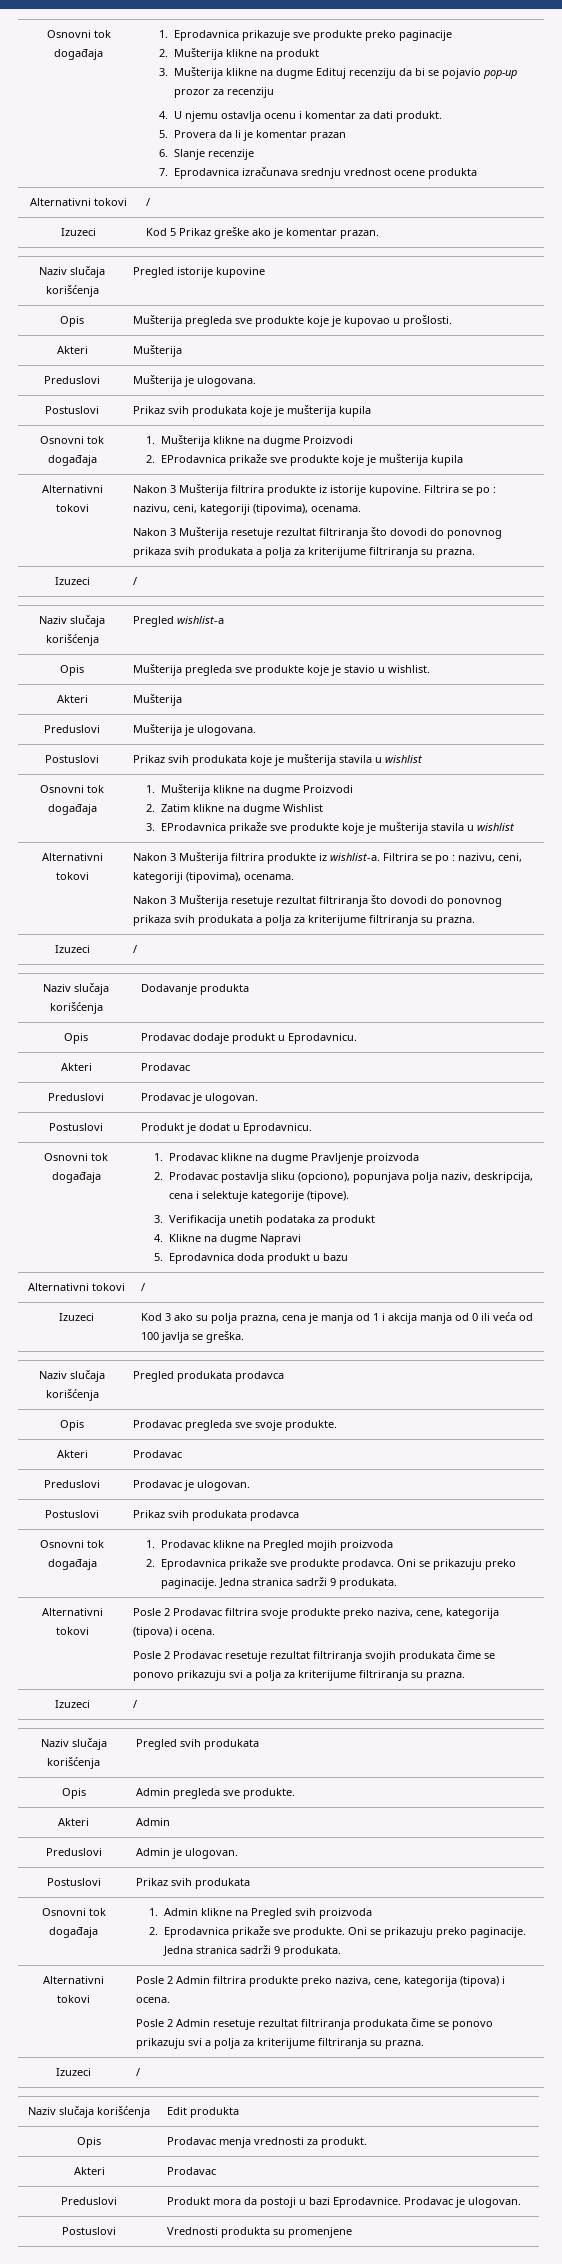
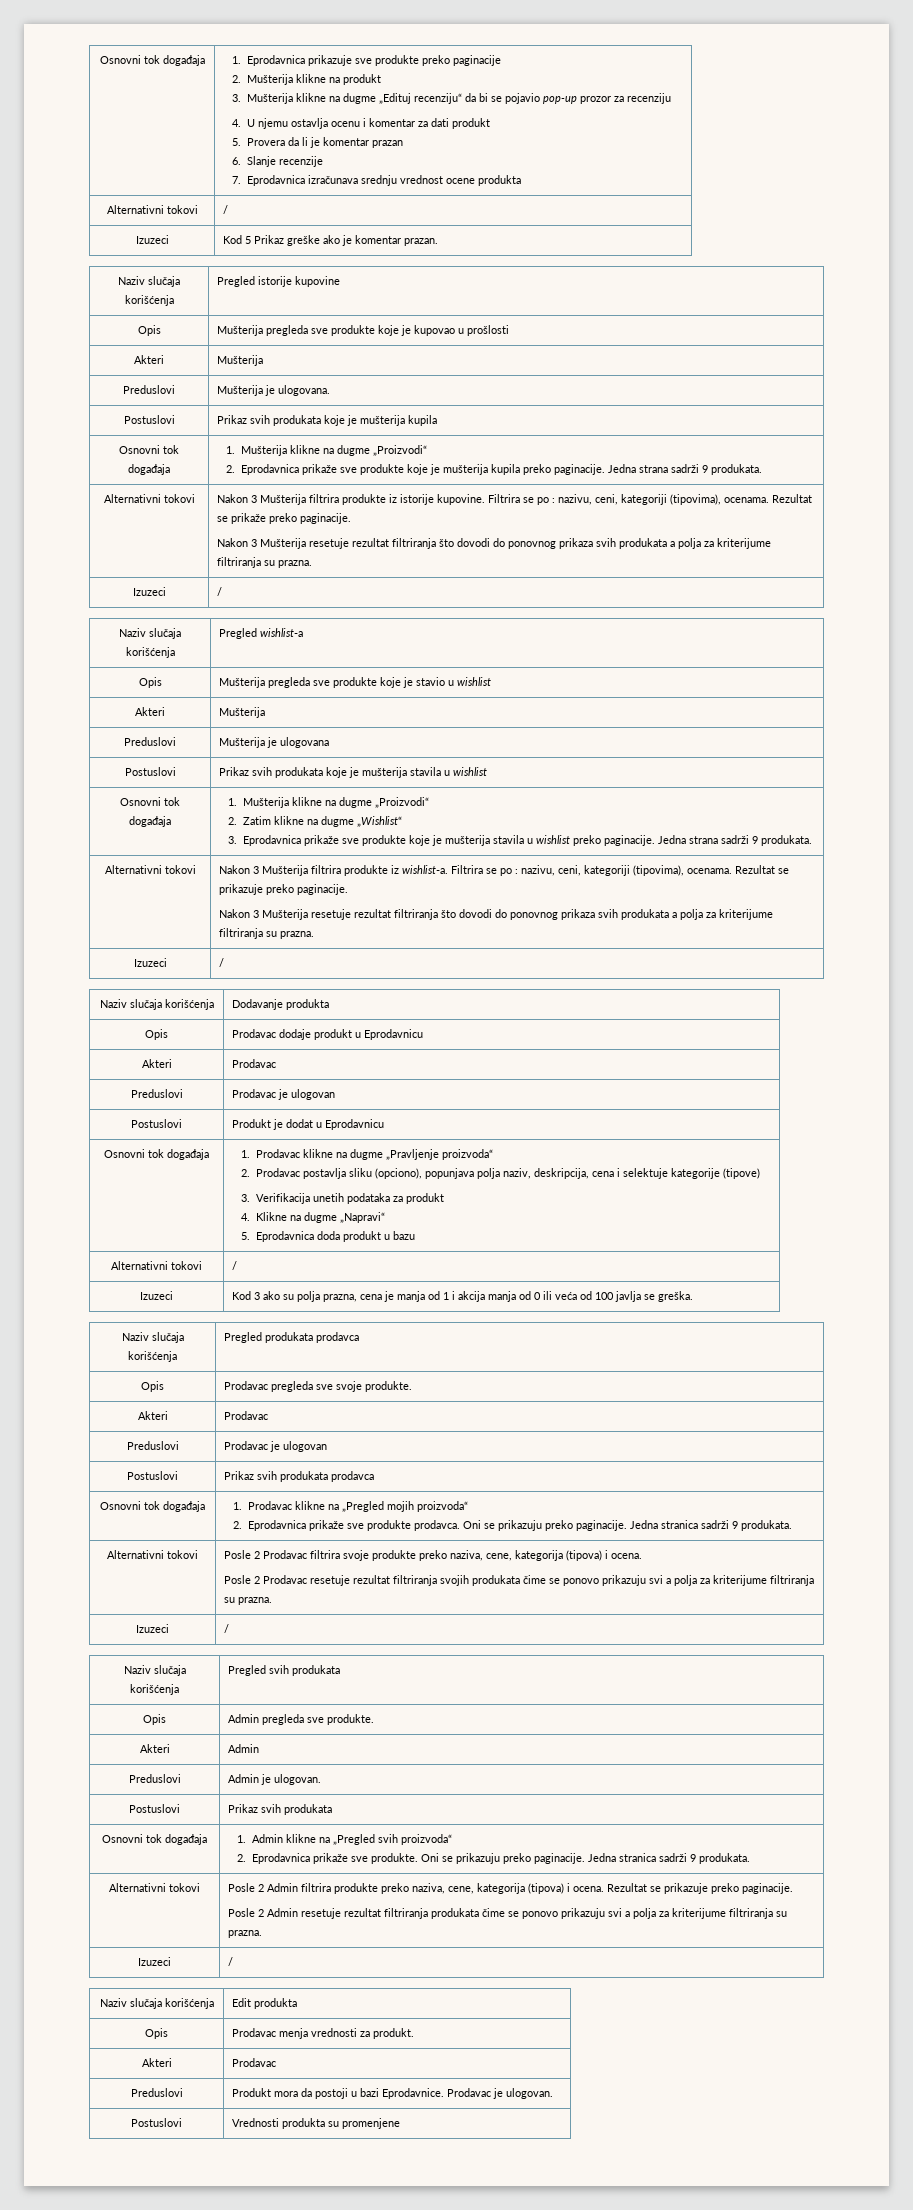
- 3. Mušterija klikne na dugme Edituj recenziju da bi se pojavio pop-up prozor za recenziju
+ 3. Mušterija klikne na dugme „Edituj recenziju“ da bi se pojavio pop-up prozor za recenziju
- 4. U njemu ostavlja ocenu i komentar za dati produkt.
+ 4. U njemu ostavlja ocenu i komentar za dati produkt
- Opis | Mušterija pregleda sve produkte koje je kupovao u prošlosti.
+ Opis | Mušterija pregleda sve produkte koje je kupovao u prošlosti
  Postuslovi | Prikaz svih produkata koje je mušterija kupila
- Osnovni tok događaja | 1. Mušterija klikne na dugme Proizvodi
- 2. EProdavnica prikaže sve produkte koje je mušterija kupila
+ Osnovni tok događaja | 1. Mušterija klikne na dugme „Proizvodi“
+ 2. Eprodavnica prikaže sve produkte koje je mušterija kupila preko paginacije. Jedna strana sadrži 9 produkata.
+ Rezultat se prikaže preko paginacije.
- Opis | Mušterija pregleda sve produkte koje je stavio u wishlist.
+ Opis | Mušterija pregleda sve produkte koje je stavio u wishlist
  Akteri | Mušterija
- Preduslovi | Mušterija je ulogovana.
+ Preduslovi | Mušterija je ulogovana
  Postuslovi | Prikaz svih produkata koje je mušterija stavila u wishlist
- Osnovni tok događaja | 1. Mušterija klikne na dugme Proizvodi
- 2. Zatim klikne na dugme Wishlist
- 3. EProdavnica prikaže sve produkte koje je mušterija stavila u wishlist
+ Osnovni tok događaja | 1. Mušterija klikne na dugme „Proizvodi“
+ 2. Zatim klikne na dugme „Wishlist“
+ 3. Eprodavnica prikaže sve produkte koje je mušterija stavila u wishlist preko paginacije. Jedna strana sadrži 9 produkata.
- Nakon 3 Mušterija filtrira produkte iz wishlist-a. Filtrira se po : nazivu, ceni, kategoriji (tipovima), ocenama.
+ Nakon 3 Mušterija filtrira produkte iz wishlist-a. Filtrira se po : nazivu, ceni, kategoriji (tipovima), ocenama. Rezultat se prikazuje preko paginacije.
- Opis | Prodavac dodaje produkt u Eprodavnicu.
+ Opis | Prodavac dodaje produkt u Eprodavnicu
  Akteri | Prodavac
- Preduslovi | Prodavac je ulogovan.
+ Preduslovi | Prodavac je ulogovan
- Postuslovi | Produkt je dodat u Eprodavnicu.
+ Postuslovi | Produkt je dodat u Eprodavnicu
- 1. Prodavac klikne na dugme Pravljenje proizvoda
+ 1. Prodavac klikne na dugme „Pravljenje proizvoda“
- 2. Prodavac postavlja sliku (opciono), popunjava polja naziv, deskripcija, cena i selektuje kategorije (tipove).
+ 2. Prodavac postavlja sliku (opciono), popunjava polja naziv, deskripcija, cena i selektuje kategorije (tipove)
- 4. Klikne na dugme Napravi
+ 4. Klikne na dugme „Napravi“
  Opis | Prodavac pregleda sve svoje produkte.
  Akteri | Prodavac
- Preduslovi | Prodavac je ulogovan.
+ Preduslovi | Prodavac je ulogovan
- Osnovni tok događaja | 1. Prodavac klikne na Pregled mojih proizvoda
+ Osnovni tok događaja | 1. Prodavac klikne na „Pregled mojih proizvoda“
- Osnovni tok događaja | 1. Admin klikne na Pregled svih proizvoda
+ Osnovni tok događaja | 1. Admin klikne na „Pregled svih proizvoda“
- Alternativni tokovi | Posle 2 Admin filtrira produkte preko naziva, cene, kategorija (tipova) i ocena.
+ Alternativni tokovi | Posle 2 Admin filtrira produkte preko naziva, cene, kategorija (tipova) i ocena. Rezultat se prikazuje preko paginacije.

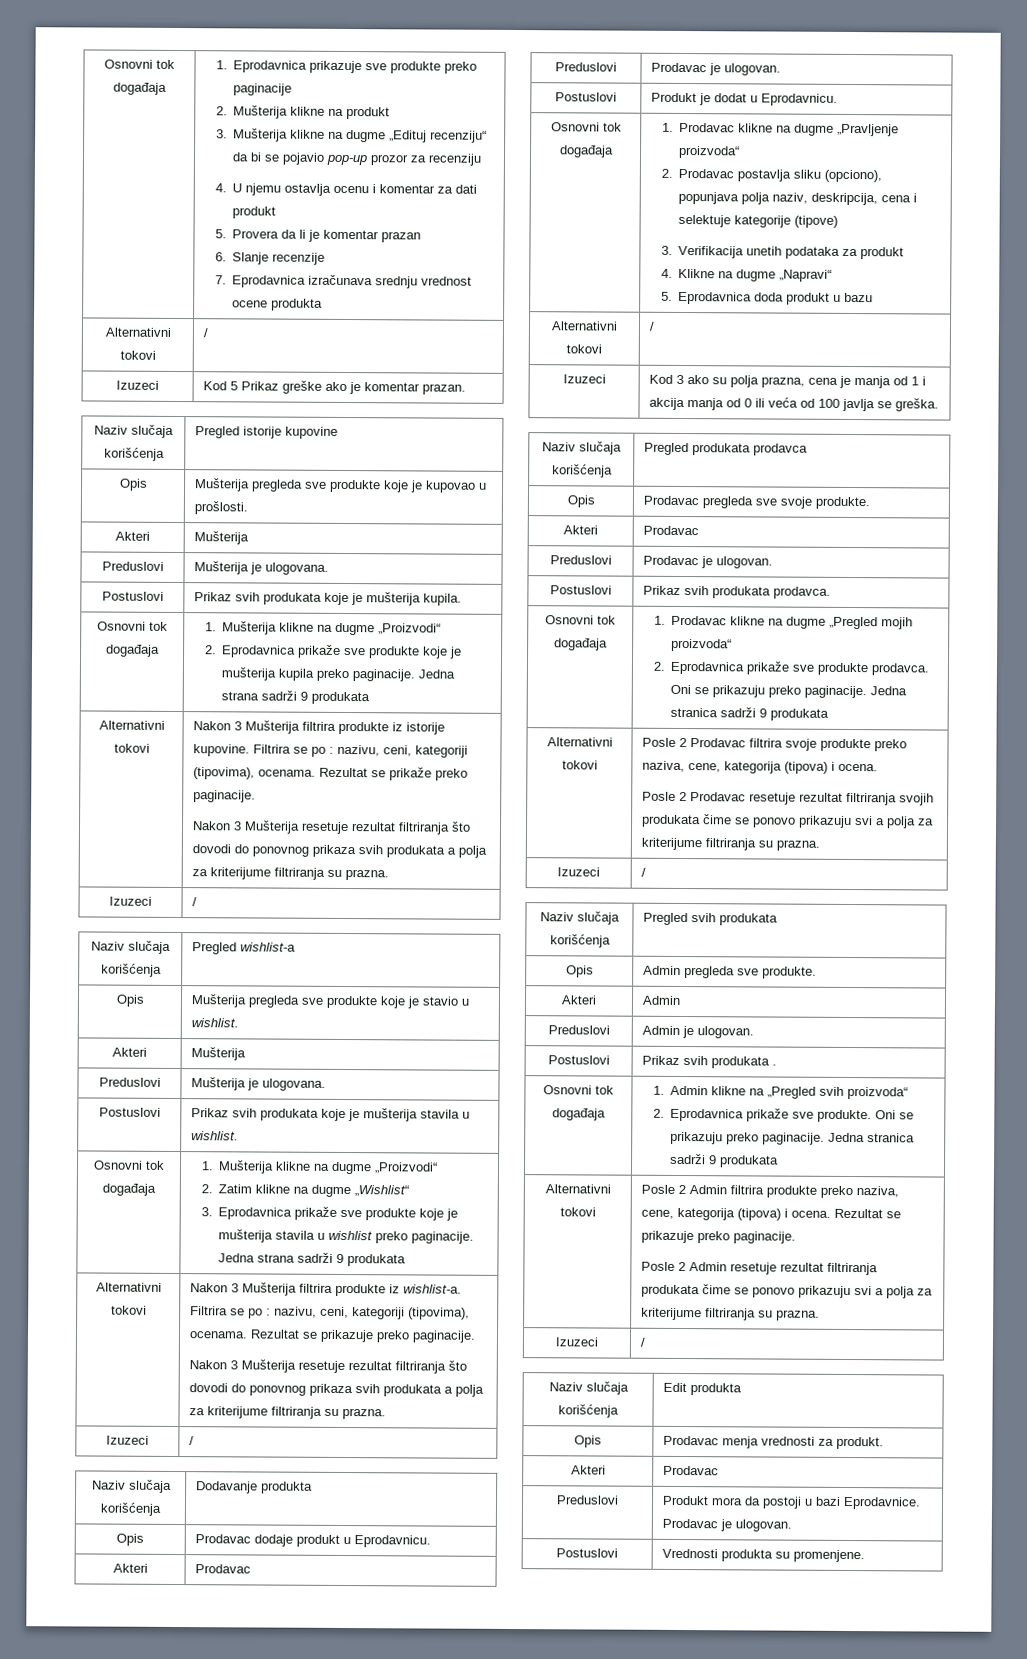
- Opis | Mušterija pregleda sve produkte koje je kupovao u prošlosti
+ Opis | Mušterija pregleda sve produkte koje je kupovao u prošlosti.
- Postuslovi | Prikaz svih produkata koje je mušterija kupila
+ Postuslovi | Prikaz svih produkata koje je mušterija kupila.
  Osnovni tok događaja | 1. Mušterija klikne na dugme „Proizvodi“
- 2. Eprodavnica prikaže sve produkte koje je mušterija kupila preko paginacije. Jedna strana sadrži 9 produkata.
+ 2. Eprodavnica prikaže sve produkte koje je mušterija kupila preko paginacije. Jedna strana sadrži 9 produkata
- Opis | Mušterija pregleda sve produkte koje je stavio u wishlist
+ Opis | Mušterija pregleda sve produkte koje je stavio u wishlist.
  Akteri | Mušterija
- Preduslovi | Mušterija je ulogovana
+ Preduslovi | Mušterija je ulogovana.
- Postuslovi | Prikaz svih produkata koje je mušterija stavila u wishlist
+ Postuslovi | Prikaz svih produkata koje je mušterija stavila u wishlist.
  Osnovni tok događaja | 1. Mušterija klikne na dugme „Proizvodi“
  2. Zatim klikne na dugme „Wishlist“
- 3. Eprodavnica prikaže sve produkte koje je mušterija stavila u wishlist preko paginacije. Jedna strana sadrži 9 produkata.
+ 3. Eprodavnica prikaže sve produkte koje je mušterija stavila u wishlist preko paginacije. Jedna strana sadrži 9 produkata
- Opis | Prodavac dodaje produkt u Eprodavnicu
+ Opis | Prodavac dodaje produkt u Eprodavnicu.
  Akteri | Prodavac
- Preduslovi | Prodavac je ulogovan
+ Preduslovi | Prodavac je ulogovan.
- Postuslovi | Produkt je dodat u Eprodavnicu
+ Postuslovi | Produkt je dodat u Eprodavnicu.
  Opis | Prodavac pregleda sve svoje produkte.
  Akteri | Prodavac
- Preduslovi | Prodavac je ulogovan
- Postuslovi | Prikaz svih produkata prodavca
- Osnovni tok događaja | 1. Prodavac klikne na „Pregled mojih proizvoda“
- 2. Eprodavnica prikaže sve produkte prodavca. Oni se prikazuju preko paginacije. Jedna stranica sadrži 9 produkata.
+ Preduslovi | Prodavac je ulogovan.
+ Postuslovi | Prikaz svih produkata prodavca.
+ Osnovni tok događaja | 1. Prodavac klikne na dugme „Pregled mojih proizvoda“
+ 2. Eprodavnica prikaže sve produkte prodavca. Oni se prikazuju preko paginacije. Jedna stranica sadrži 9 produkata
  Preduslovi | Admin je ulogovan.
- Postuslovi | Prikaz svih produkata
+ Postuslovi | Prikaz svih produkata .
  Osnovni tok događaja | 1. Admin klikne na „Pregled svih proizvoda“
- 2. Eprodavnica prikaže sve produkte. Oni se prikazuju preko paginacije. Jedna stranica sadrži 9 produkata.
+ 2. Eprodavnica prikaže sve produkte. Oni se prikazuju preko paginacije. Jedna stranica sadrži 9 produkata
- Postuslovi | Vrednosti produkta su promenjene
+ Postuslovi | Vrednosti produkta su promenjene.

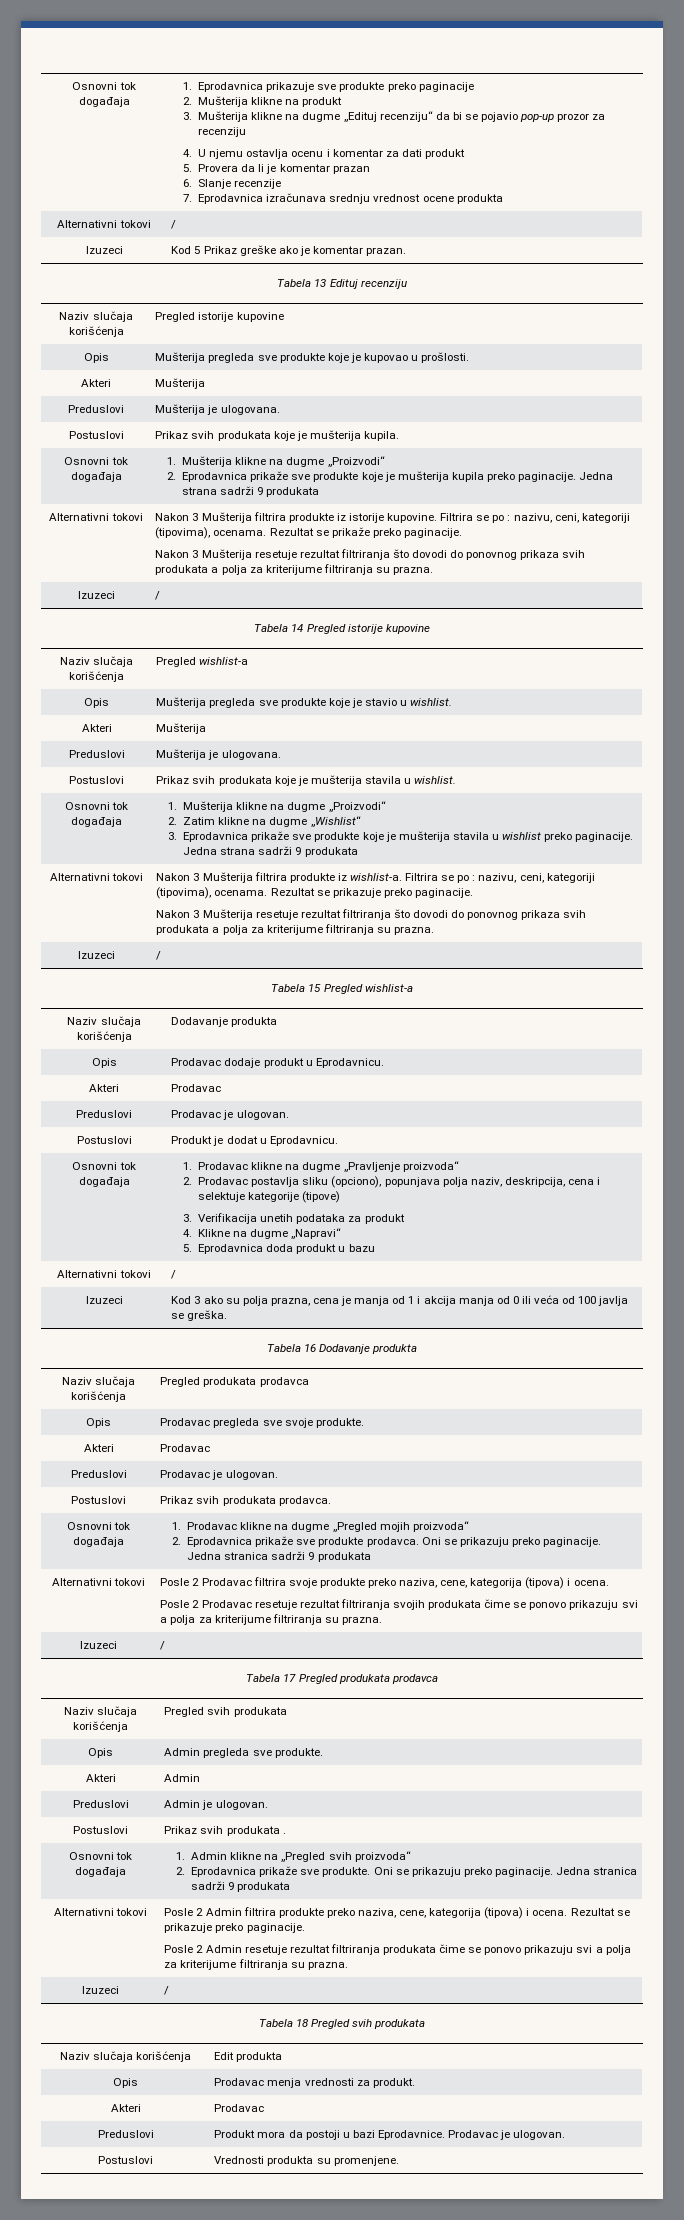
+ Tabela 13 Edituj recenziju
+ Tabela 14 Pregled istorije kupovine
+ Tabela 15 Pregled wishlist-a
+ Tabela 16 Dodavanje produkta
+ Tabela 17 Pregled produkata prodavca
+ Tabela 18 Pregled svih produkata

